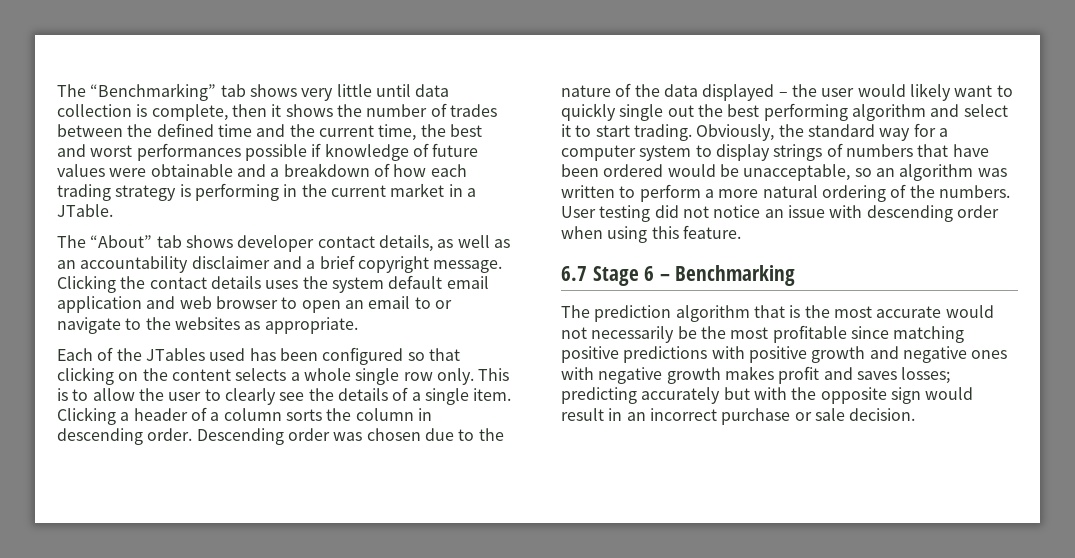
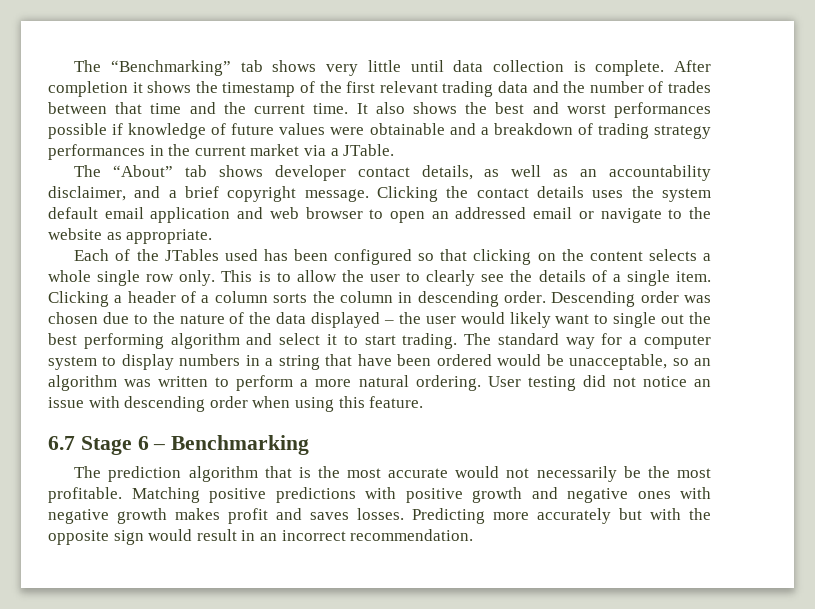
- The “Benchmarking” tab shows very little until data collection is complete, then it shows the number of trades between the defined time and the current time, the best and worst performances possible if knowledge of future values were obtainable and a breakdown of how each trading strategy is performing in the current market in a JTable.
+ The “Benchmarking” tab shows very little until data collection is complete. After completion it shows the timestamp of the first relevant trading data and the number of trades between that time and the current time. It also shows the best and worst performances possible if knowledge of future values were obtainable and a breakdown of trading strategy performances in the current market via a JTable.
- The “About” tab shows developer contact details, as well as an accountability disclaimer and a brief copyright message.
+ The “About” tab shows developer contact details, as well as an accountability disclaimer, and a brief copyright message.
- Clicking the contact details uses the system default email application and web browser to open an email to or navigate to the websites as appropriate.
+ Clicking the contact details uses the system default email application and web browser to open an addressed email or navigate to the website as appropriate.
- Descending order was chosen due to the nature of the data displayed – the user would likely want to quickly single out the best performing algorithm and select it to start trading.
+ Descending order was chosen due to the nature of the data displayed – the user would likely want to single out the best performing algorithm and select it to start trading.
- Obviously, the standard way for a computer system to display strings of numbers that have been ordered would be unacceptable, so an algorithm was written to perform a more natural ordering of the numbers.
+ The standard way for a computer system to display numbers in a string that have been ordered would be unacceptable, so an algorithm was written to perform a more natural ordering.
- The prediction algorithm that is the most accurate would not necessarily be the most profitable since matching positive predictions with positive growth and negative ones with negative growth makes profit and saves losses; predicting accurately but with the opposite sign would result in an incorrect purchase or sale decision.
+ The prediction algorithm that is the most accurate would not necessarily be the most profitable. Matching positive predictions with positive growth and negative ones with negative growth makes profit and saves losses. Predicting more accurately but with the opposite sign would result in an incorrect recommendation.

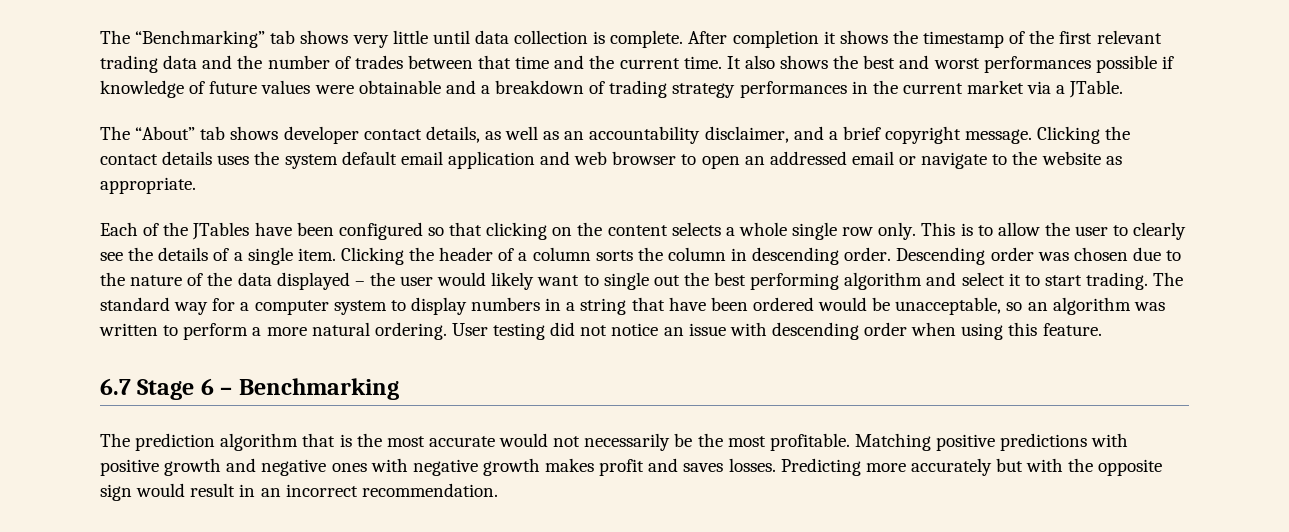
- Each of the JTables used has been configured so that clicking on the content selects a whole single row only.
+ Each of the JTables have been configured so that clicking on the content selects a whole single row only.
- Clicking a header of a column sorts the column in descending order.
+ Clicking the header of a column sorts the column in descending order.

